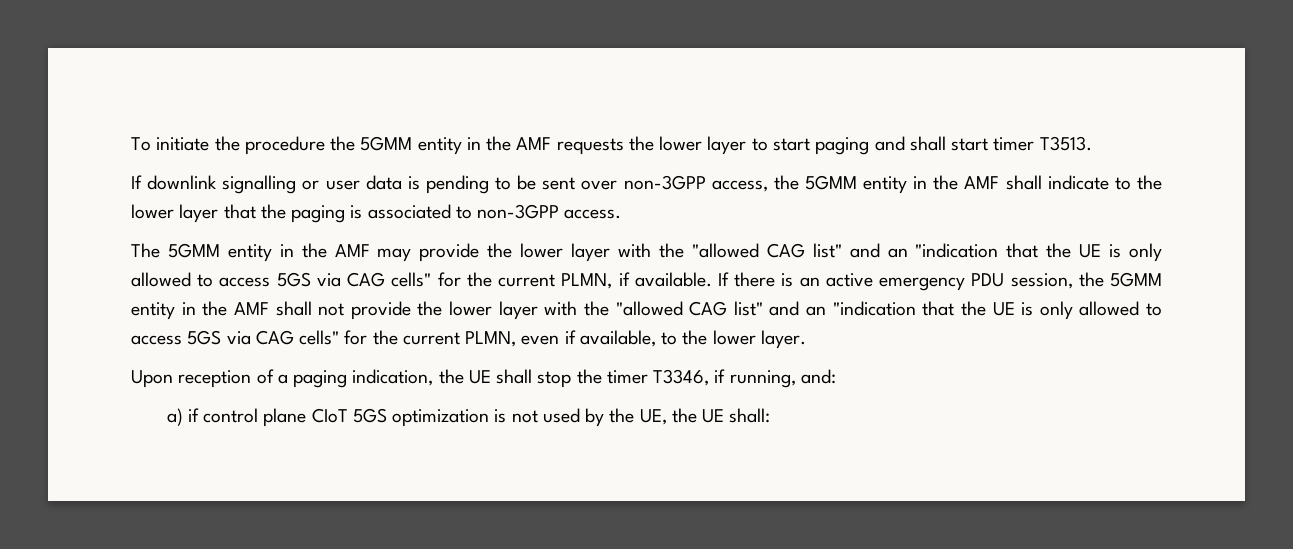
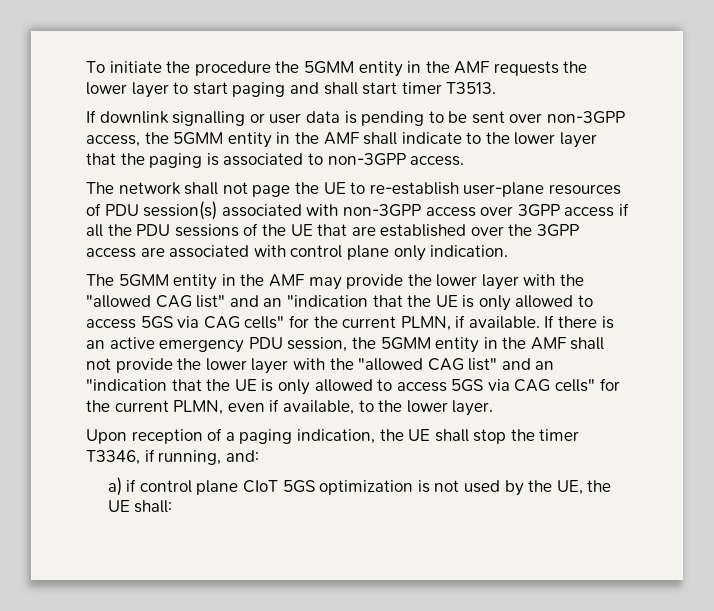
+ The network shall not page the UE to re-establish user-plane resources of PDU session(s) associated with non-3GPP access over 3GPP access if all the PDU sessions of the UE that are established over the 3GPP access are associated with control plane only indication.

